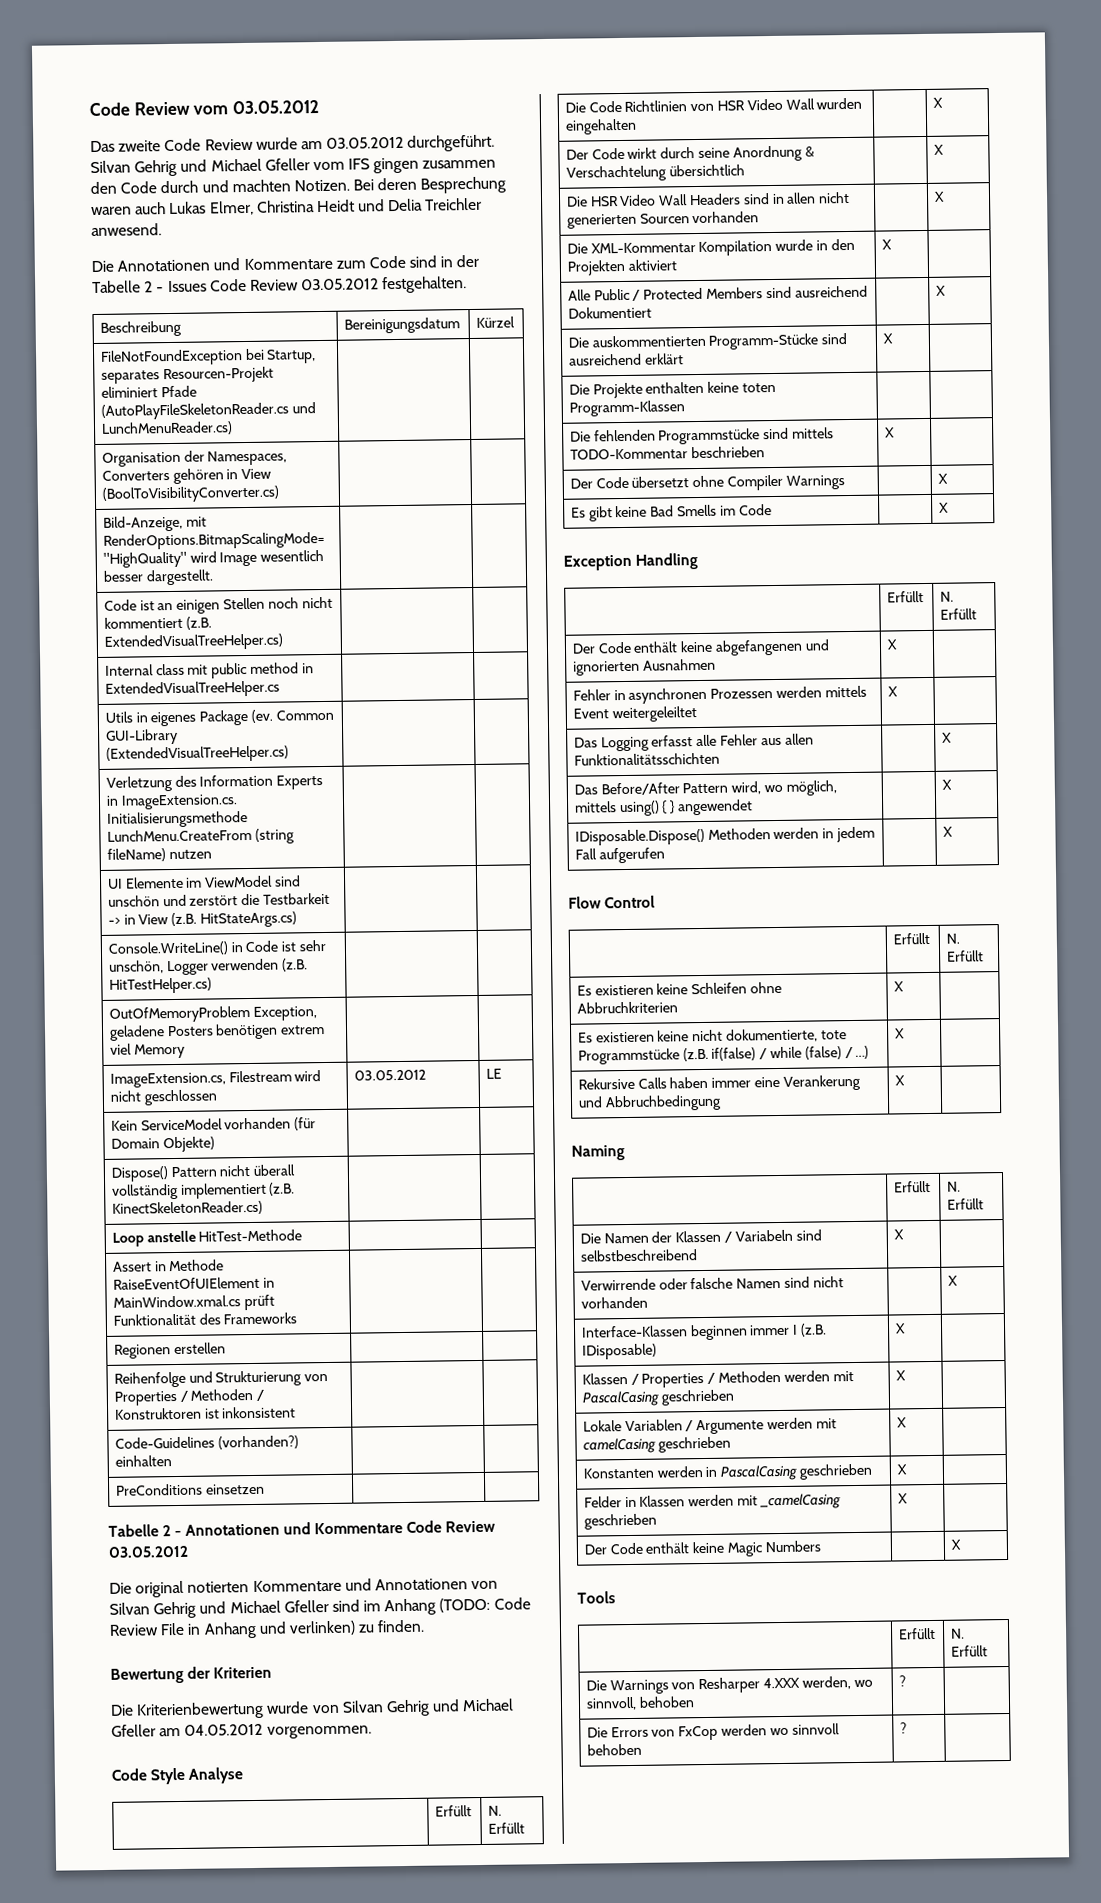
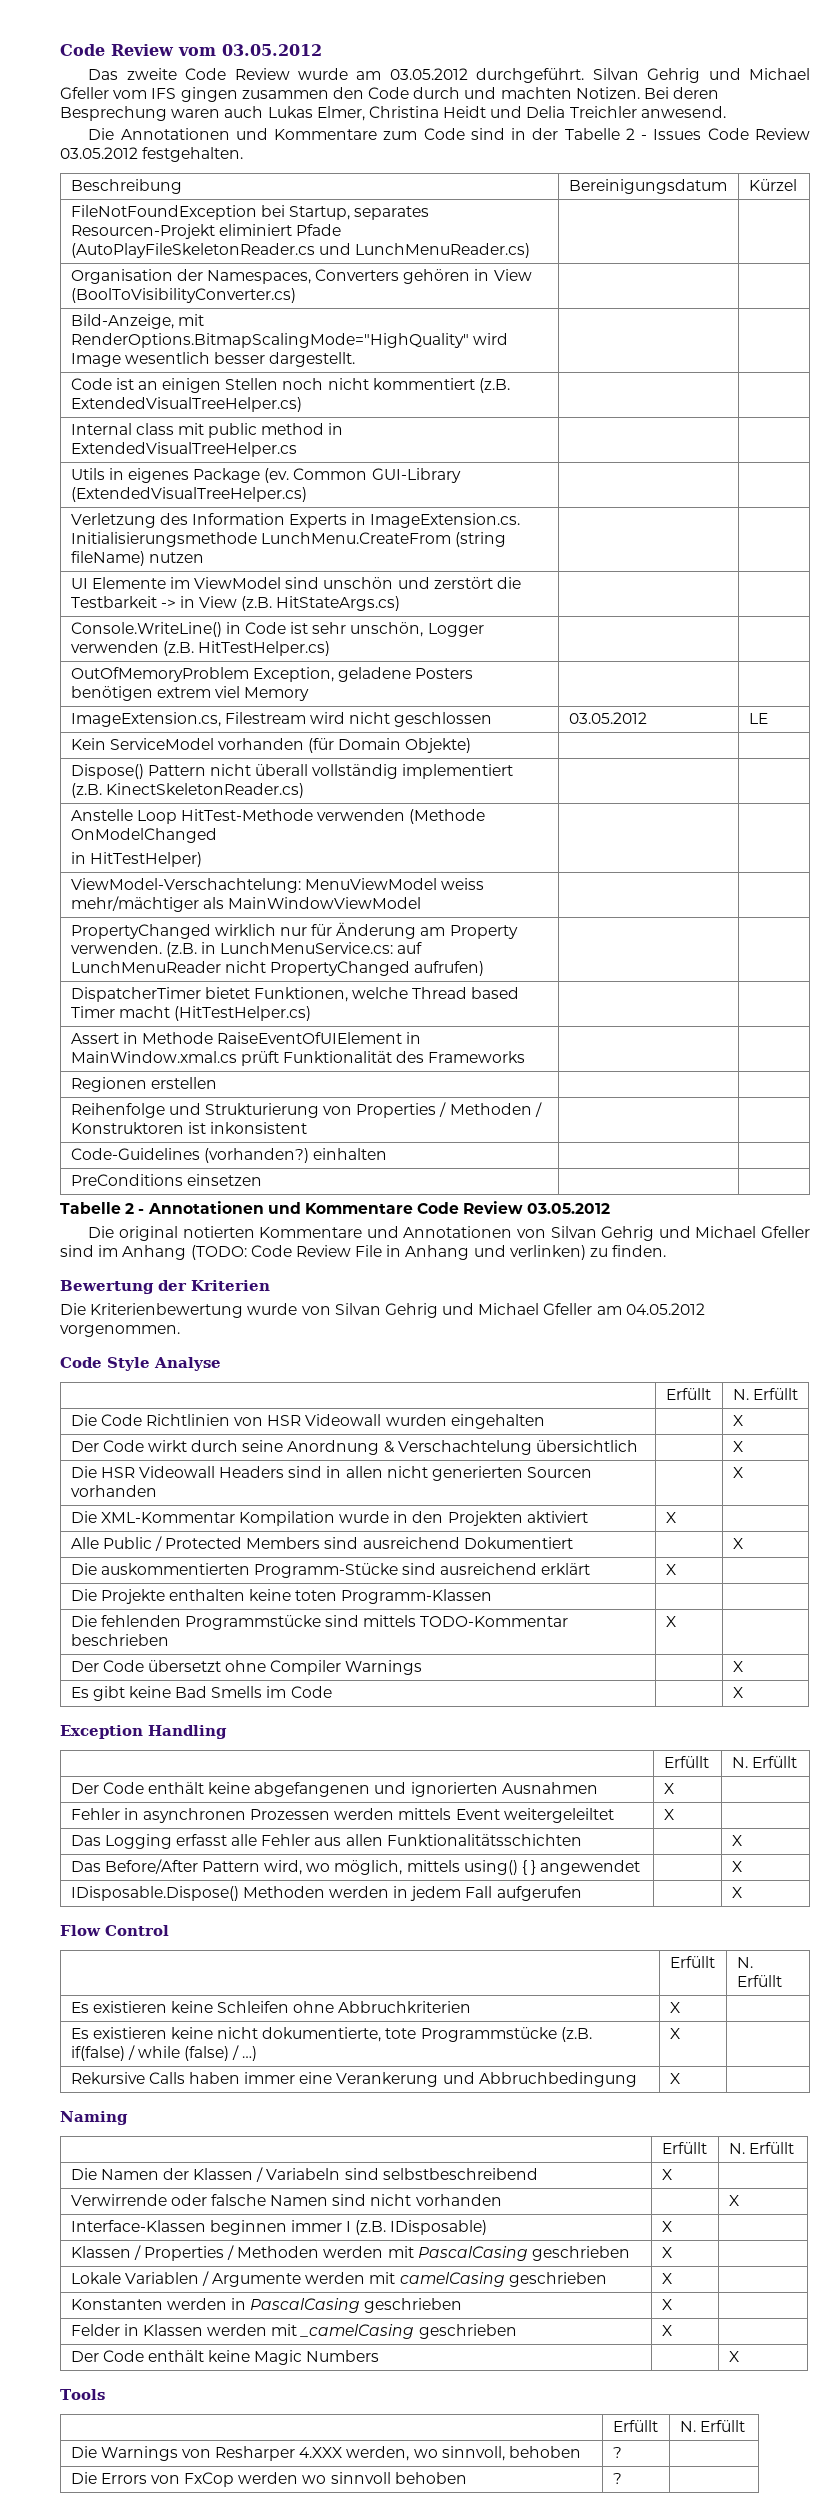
- Loop anstelle HitTest-Methode | |
+ Anstelle Loop HitTest-Methode verwenden (Methode OnModelChanged
+ in HitTestHelper) | |
+ ViewModel-Verschachtelung: MenuViewModel weiss mehr/mächtiger als MainWindowViewModel | |
+ PropertyChanged wirklich nur für Änderung am Property verwenden. (z.B. in LunchMenuService.cs: auf LunchMenuReader nicht PropertyChanged aufrufen) | |
+ DispatcherTimer bietet Funktionen, welche Thread based Timer macht (HitTestHelper.cs) | |
- Die Code Richtlinien von HSR Video Wall wurden eingehalten | | X
+ Die Code Richtlinien von HSR Videowall wurden eingehalten | | X
- Die HSR Video Wall Headers sind in allen nicht generierten Sourcen vorhanden | | X
+ Die HSR Videowall Headers sind in allen nicht generierten Sourcen vorhanden | | X

